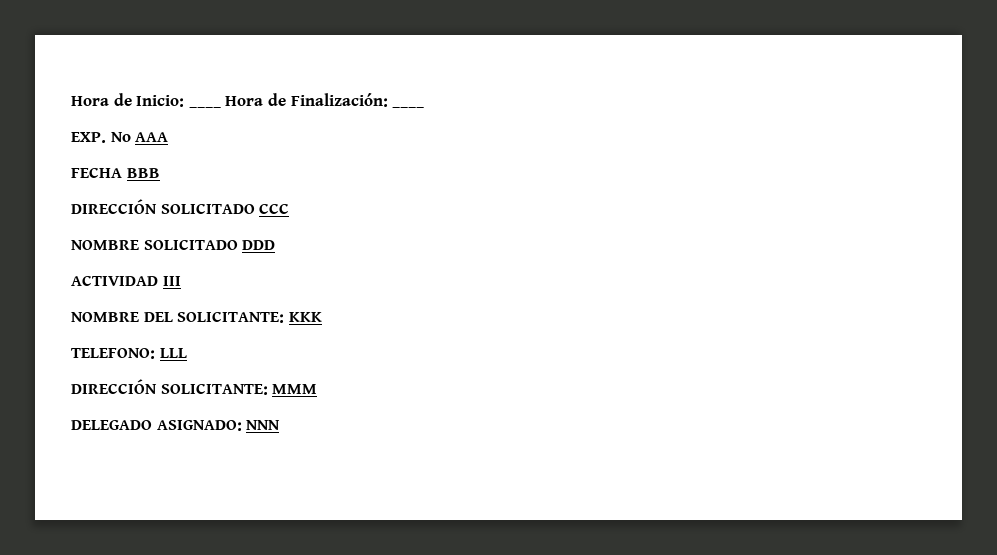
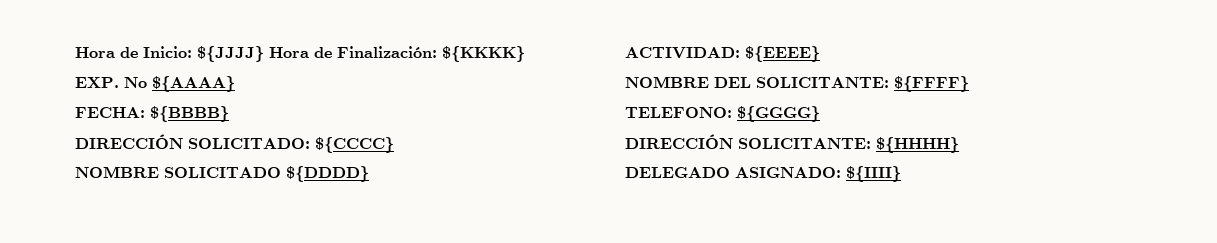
- Hora de Inicio: ____ Hora de Finalización: ____
+ Hora de Inicio: ${JJJJ} Hora de Finalización: ${KKKK}
- EXP. No AAA
- FECHA BBB
- DIRECCIÓN SOLICITADO CCC
+ EXP. No ${AAAA}
+ FECHA: ${BBBB}
+ DIRECCIÓN SOLICITADO: ${CCCC}
- NOMBRE SOLICITADO DDD
- ACTIVIDAD III
+ NOMBRE SOLICITADO ${DDDD}
+ ACTIVIDAD: ${EEEE}
- NOMBRE DEL SOLICITANTE: KKK
+ NOMBRE DEL SOLICITANTE: ${FFFF}
- TELEFONO: LLL
+ TELEFONO: ${GGGG}
- DIRECCIÓN SOLICITANTE: MMM
+ DIRECCIÓN SOLICITANTE: ${HHHH}
- DELEGADO ASIGNADO: NNN
+ DELEGADO ASIGNADO: ${IIII}

